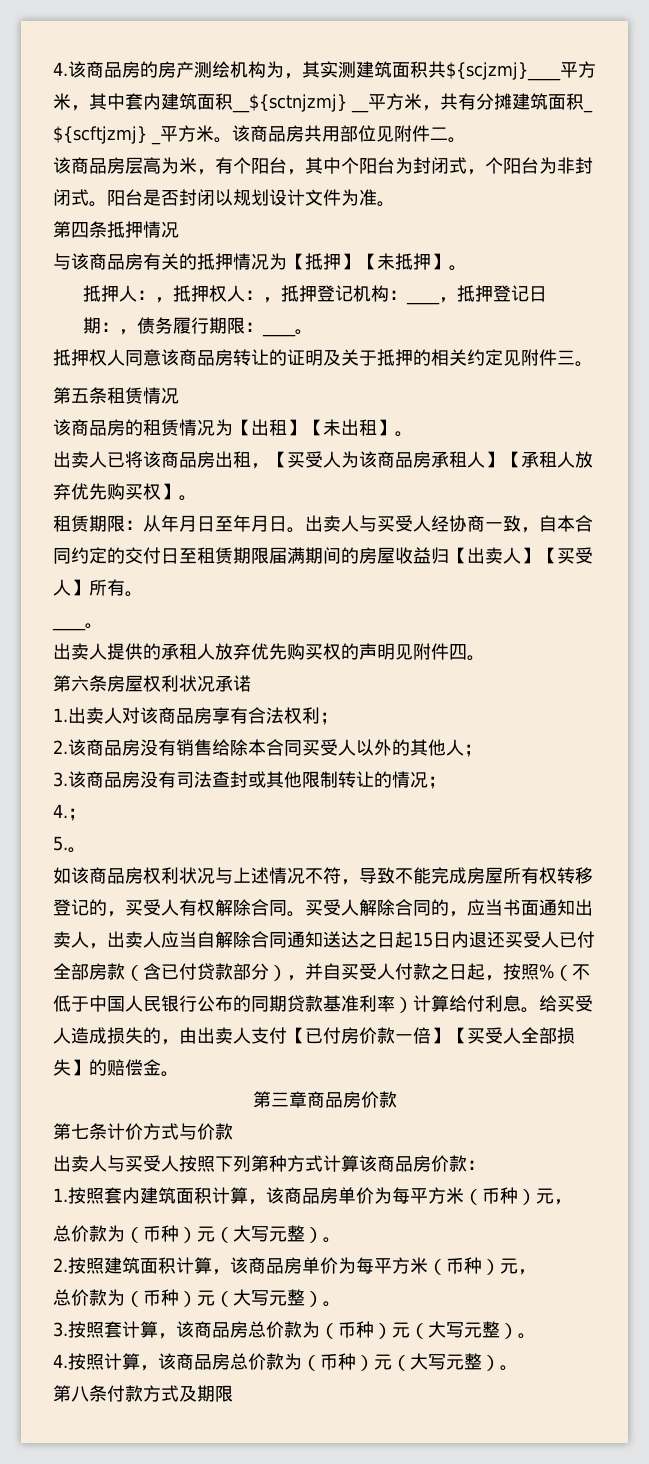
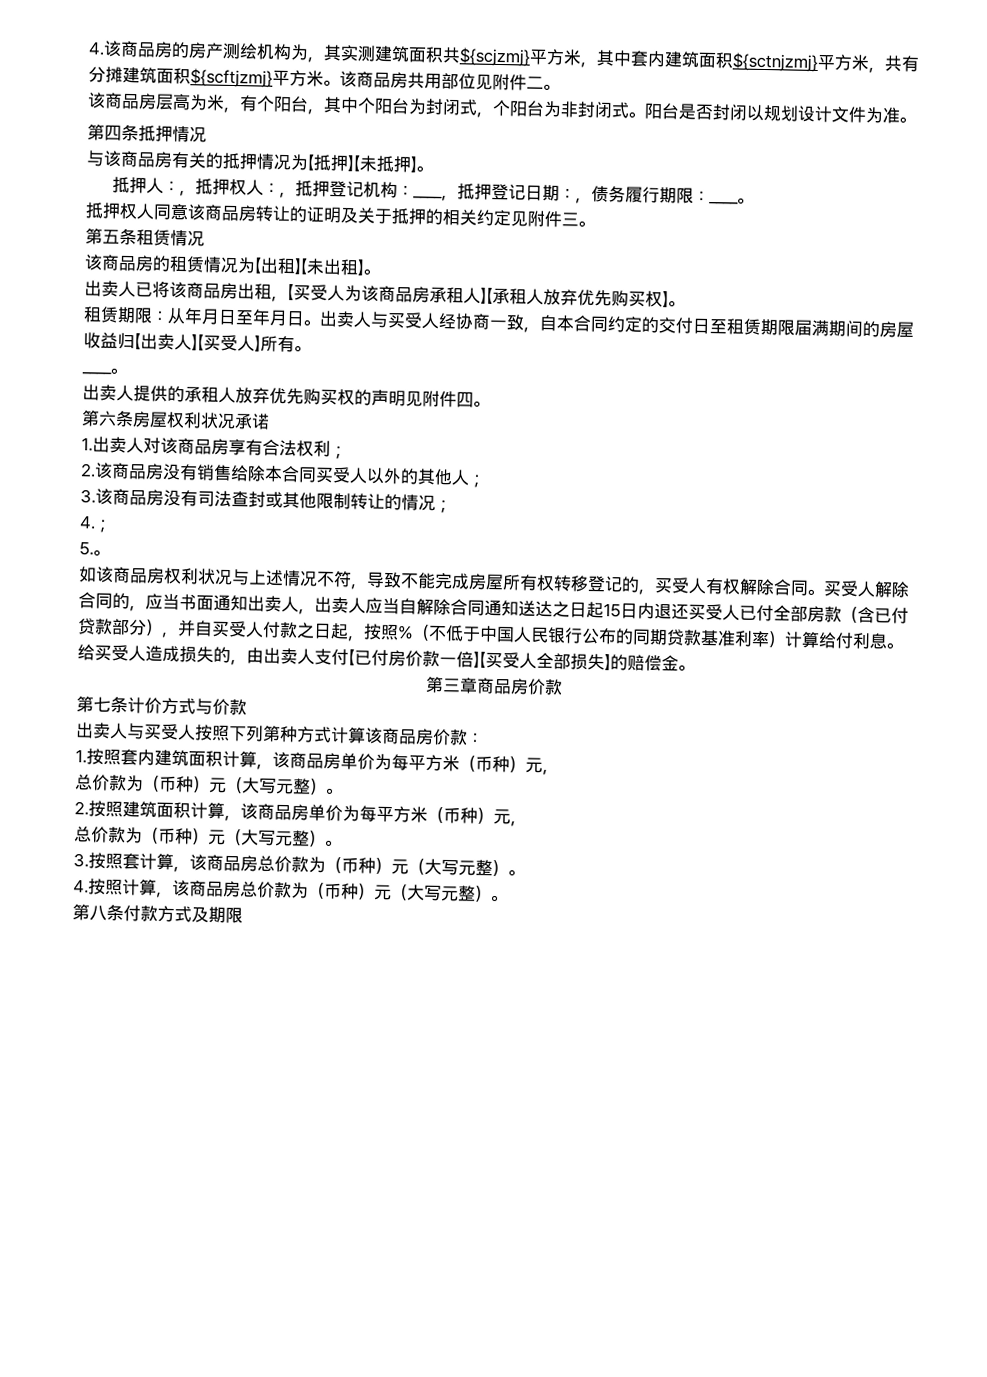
- 4.该商品房的房产测绘机构为，其实测建筑面积共${scjzmj}____平方米，其中套内建筑面积__${sctnjzmj} __平方米，共有分摊建筑面积_ ${scftjzmj} _平方米。
+ 4.该商品房的房产测绘机构为，其实测建筑面积共${scjzmj}平方米，其中套内建筑面积${sctnjzmj}平方米，共有分摊建筑面积${scftjzmj}平方米。

